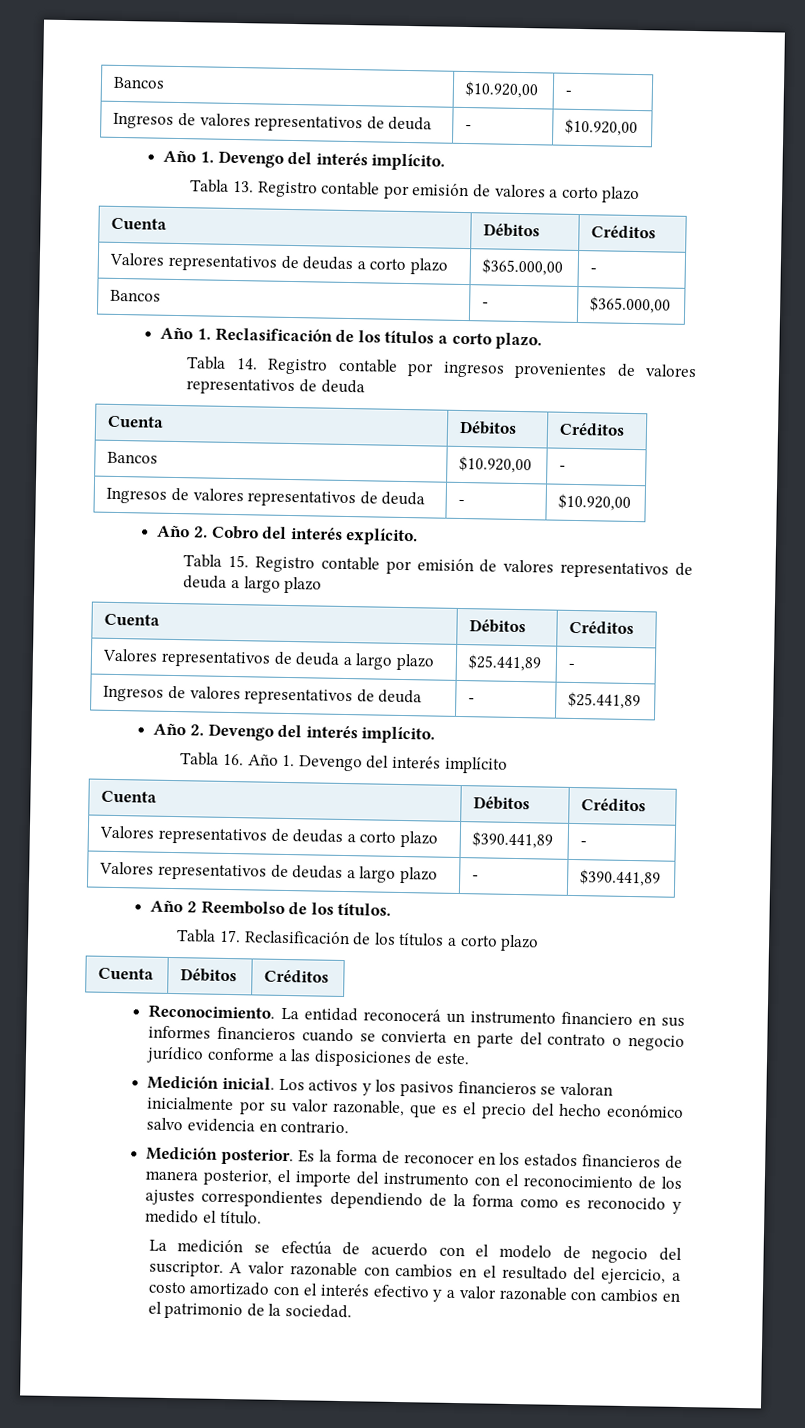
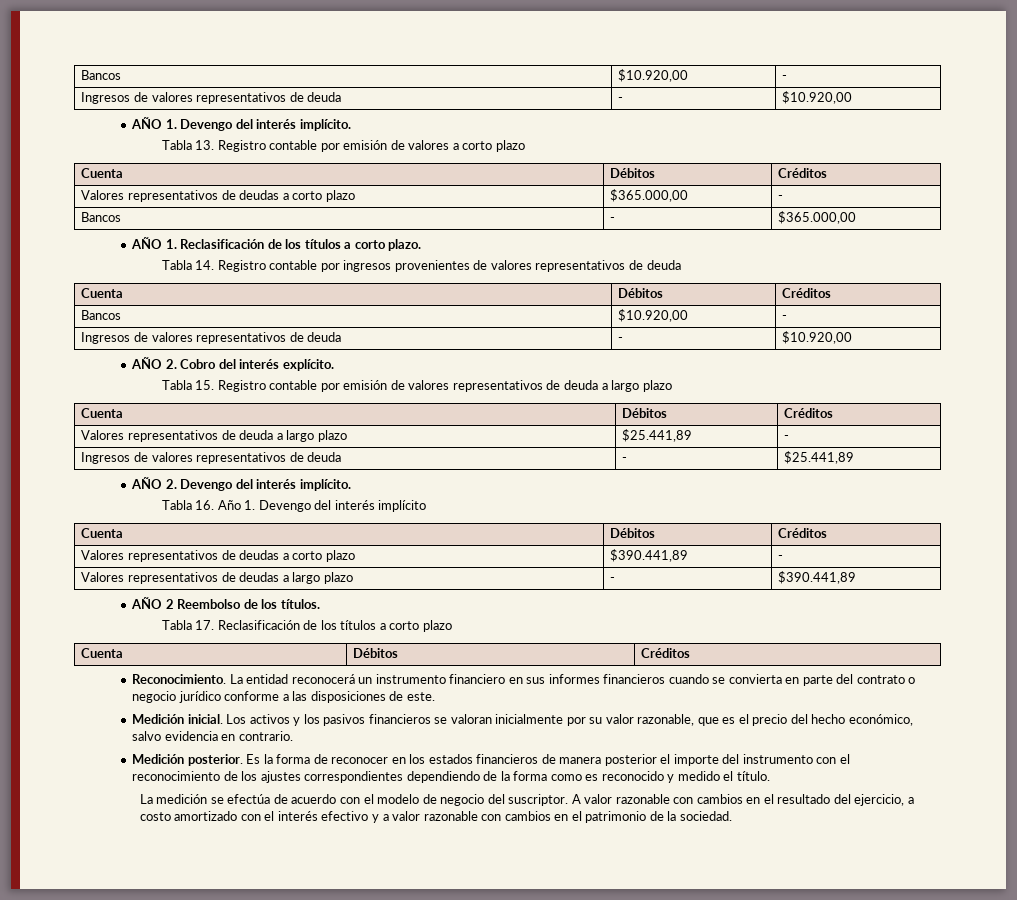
- Año 1. Devengo del interés implícito.
+ AÑO 1. Devengo del interés implícito.
- Año 1. Reclasificación de los títulos a corto plazo.
+ AÑO 1. Reclasificación de los títulos a corto plazo.
- Año 2. Cobro del interés explícito.
+ AÑO 2. Cobro del interés explícito.
- Año 2. Devengo del interés implícito.
+ AÑO 2. Devengo del interés implícito.
- Año 2 Reembolso de los títulos.
+ AÑO 2 Reembolso de los títulos.
- Los activos y los pasivos financieros se valoran inicialmente por su valor razonable, que es el precio del hecho económico salvo evidencia en contrario.
+ Los activos y los pasivos financieros se valoran inicialmente por su valor razonable, que es el precio del hecho económico, salvo evidencia en contrario.
- Es la forma de reconocer en los estados financieros de manera posterior, el importe del instrumento con el reconocimiento de los ajustes correspondientes dependiendo de la forma como es reconocido y medido el título.
+ Es la forma de reconocer en los estados financieros de manera posterior el importe del instrumento con el reconocimiento de los ajustes correspondientes dependiendo de la forma como es reconocido y medido el título.

